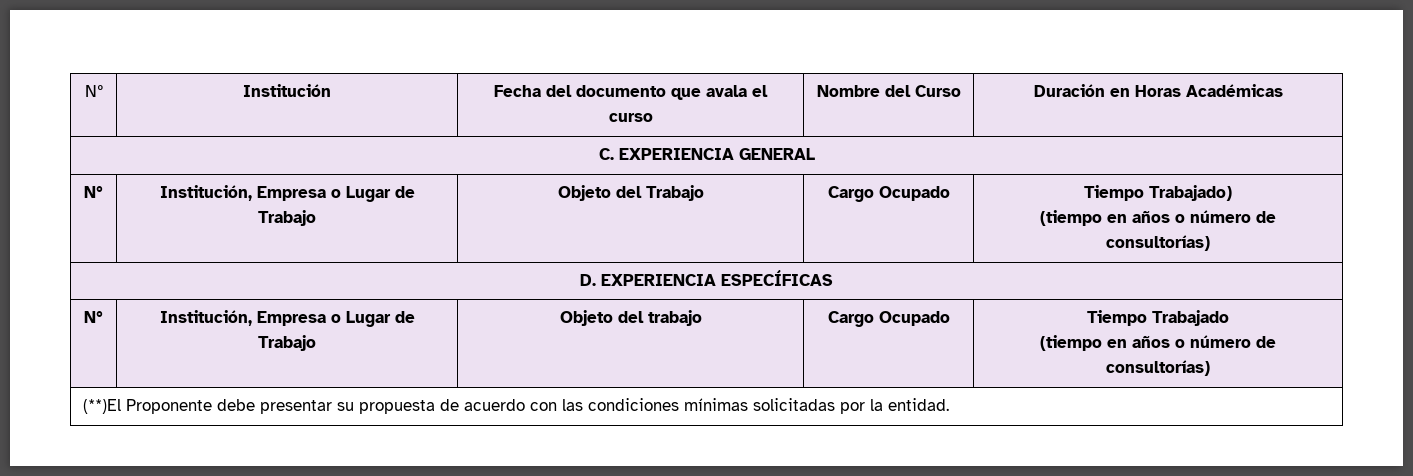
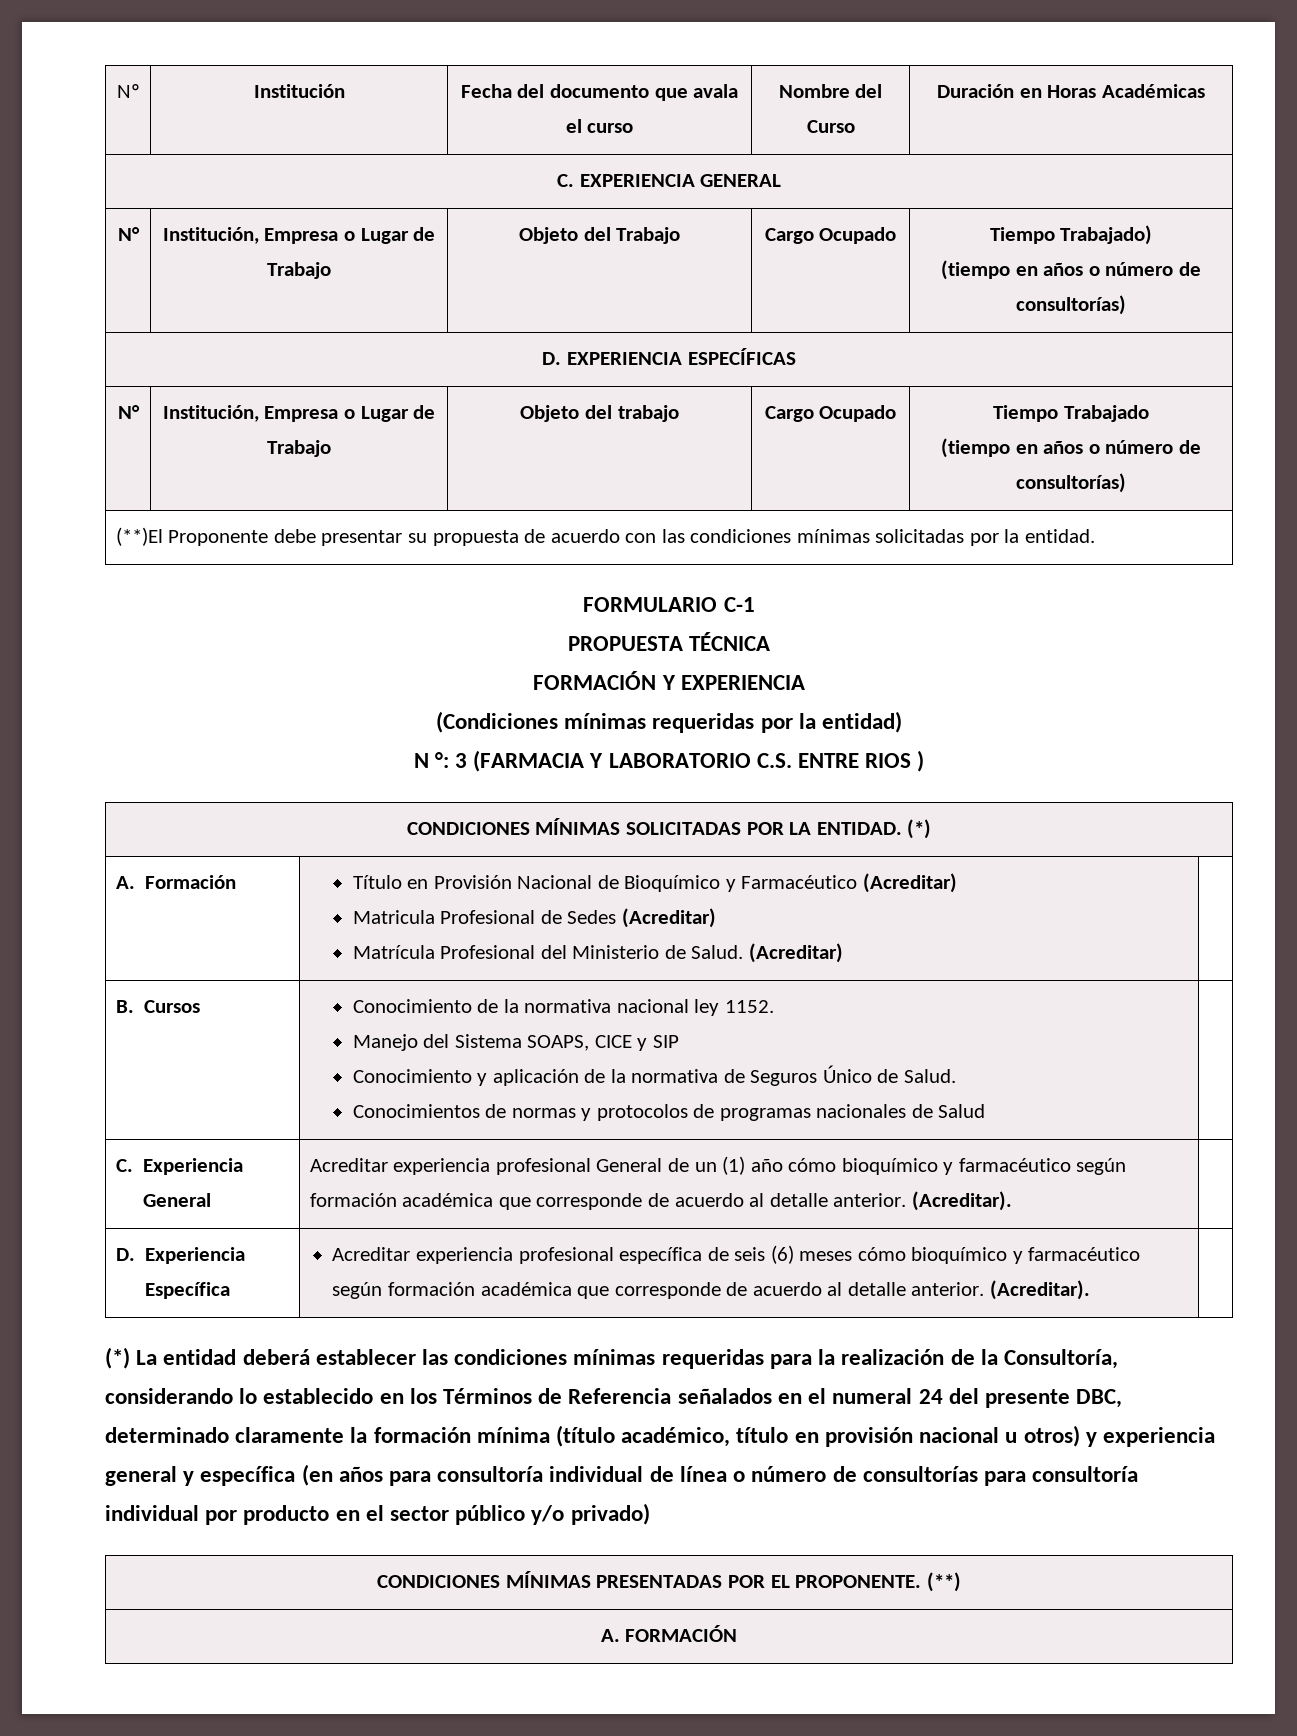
+ FORMULARIO C-1
+ PROPUESTA TÉCNICA
+ FORMACIÓN Y EXPERIENCIA
+ (Condiciones mínimas requeridas por la entidad)
+ N °: 3 (FARMACIA Y LABORATORIO C.S. ENTRE RIOS )
+ CONDICIONES MÍNIMAS SOLICITADAS POR LA ENTIDAD. (*)
+ A. Formación | Título en Provisión Nacional de Bioquímico y Farmacéutico (Acreditar)
+ Matricula Profesional de Sedes (Acreditar)
+ Matrícula Profesional del Ministerio de Salud. (Acreditar) |
+ B. Cursos | Conocimiento de la normativa nacional ley 1152.
+ Manejo del Sistema SOAPS, CICE y SIP
+ Conocimiento y aplicación de la normativa de Seguros Único de Salud.
+ Conocimientos de normas y protocolos de programas nacionales de Salud |
+ C. Experiencia General | Acreditar experiencia profesional General de un (1) año cómo bioquímico y farmacéutico según formación académica que corresponde de acuerdo al detalle anterior. (Acreditar). |
+ D. Experiencia Específica | Acreditar experiencia profesional específica de seis (6) meses cómo bioquímico y farmacéutico según formación académica que corresponde de acuerdo al detalle anterior. (Acreditar). |
+ (*) La entidad deberá establecer las condiciones mínimas requeridas para la realización de la Consultoría, considerando lo establecido en los Términos de Referencia señalados en el numeral 24 del presente DBC, determinado claramente la formación mínima (título académico, título en provisión nacional u otros) y experiencia general y específica (en años para consultoría individual de línea o número de consultorías para consultoría individual por producto en el sector público y/o privado)
+ CONDICIONES MÍNIMAS PRESENTADAS POR EL PROPONENTE. (**)
+ A. FORMACIÓN

